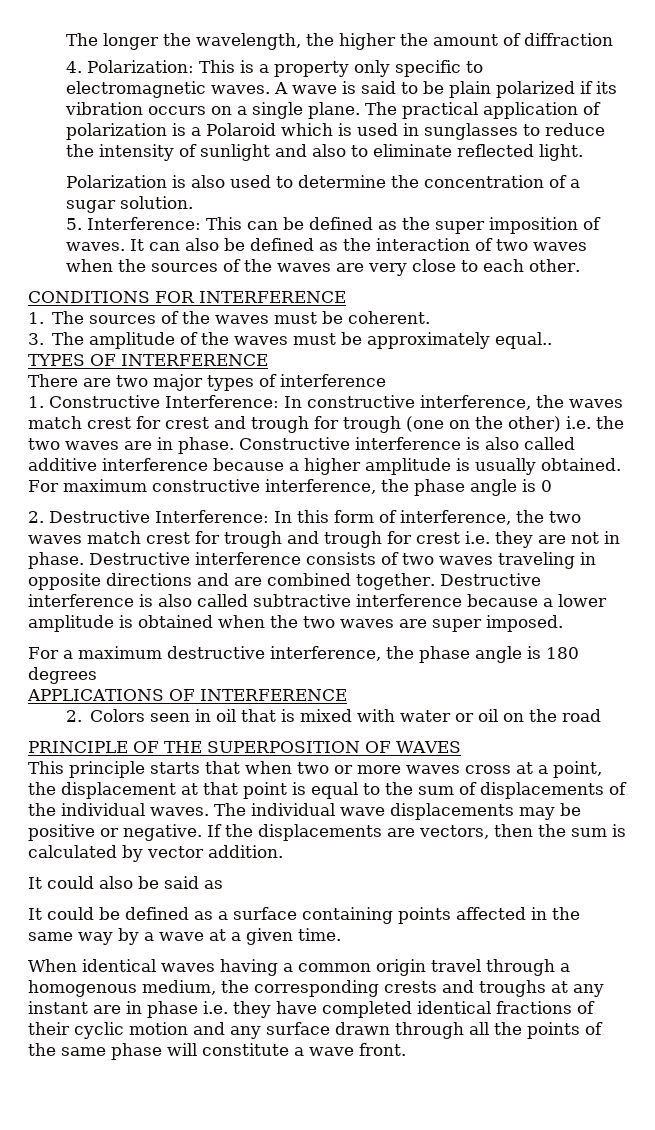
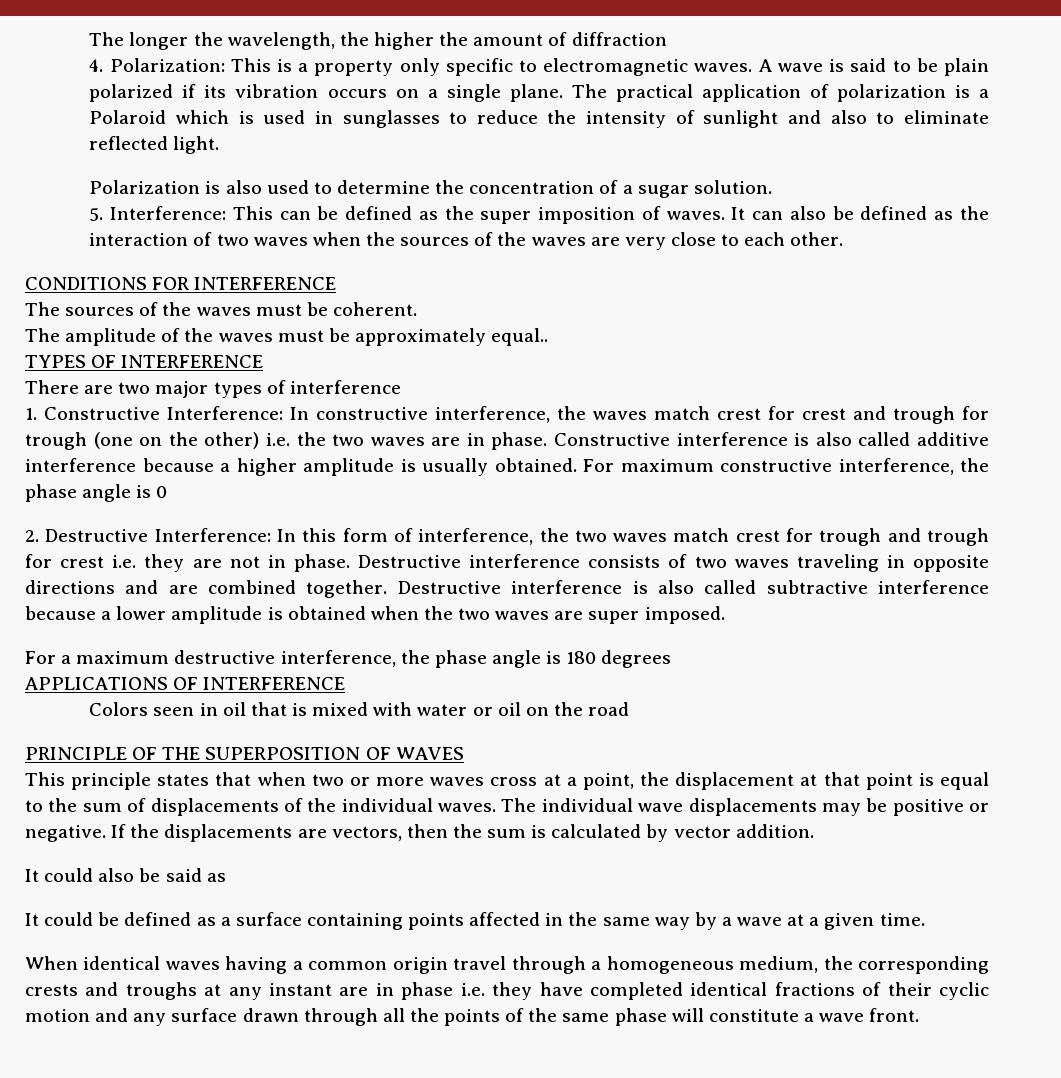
- 1. The sources of the waves must be coherent.
+ The sources of the waves must be coherent.
- 3. The amplitude of the waves must be approximately equal..
+ The amplitude of the waves must be approximately equal..
- 2. Colors seen in oil that is mixed with water or oil on the road
+ Colors seen in oil that is mixed with water or oil on the road
- This principle starts that when two or more waves cross at a point, the displacement at that point is equal to the sum of displacements of the individual waves.
+ This principle states that when two or more waves cross at a point, the displacement at that point is equal to the sum of displacements of the individual waves.
- When identical waves having a common origin travel through a homogenous medium, the corresponding crests and troughs at any instant are in phase i.e. they have completed identical fractions of their cyclic motion and any surface drawn through all the points of the same phase will constitute a wave front.
+ When identical waves having a common origin travel through a homogeneous medium, the corresponding crests and troughs at any instant are in phase i.e. they have completed identical fractions of their cyclic motion and any surface drawn through all the points of the same phase will constitute a wave front.

